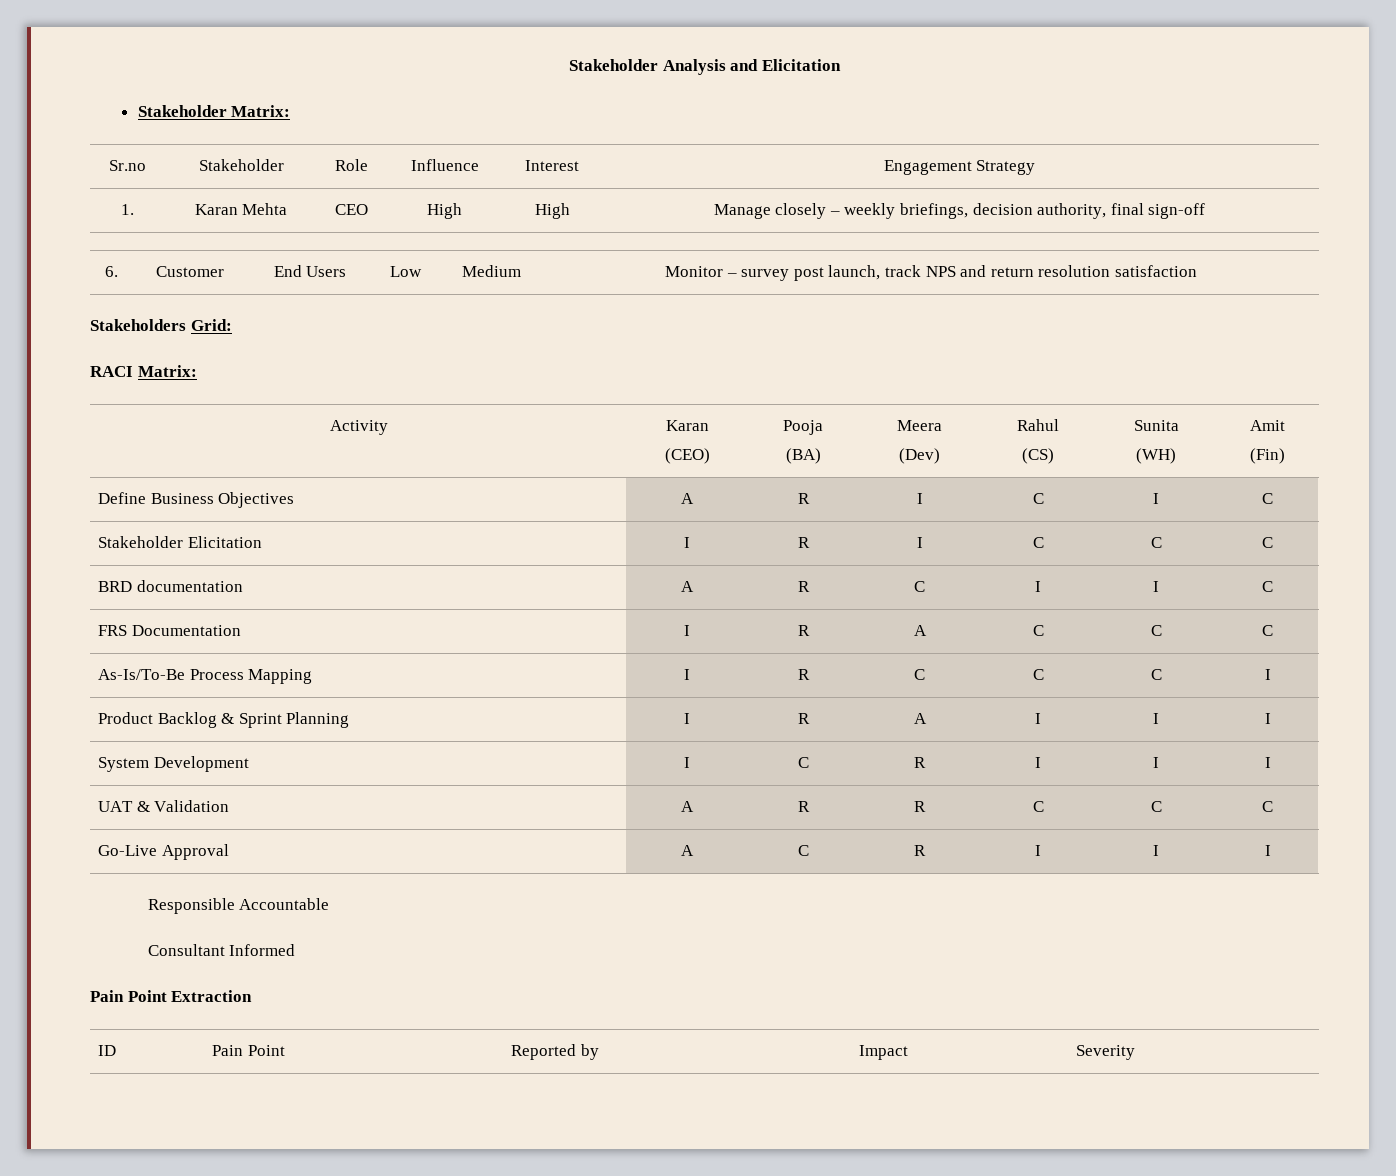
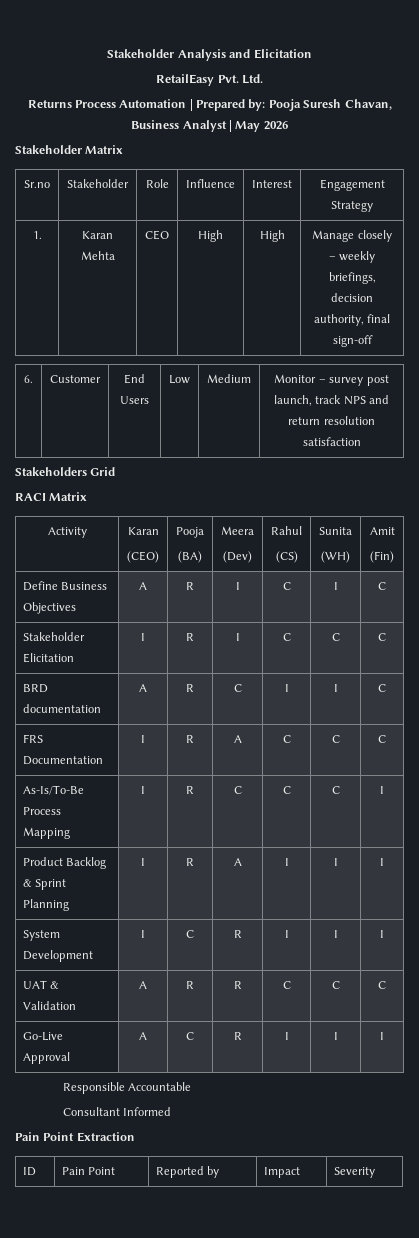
- Stakeholder Matrix:
+ RetailEasy Pvt. Ltd.
+ Returns Process Automation | Prepared by: Pooja Suresh Chavan, Business Analyst | May 2026
+ Stakeholder Matrix
- Stakeholders Grid:
+ Stakeholders Grid
- RACI Matrix:
+ RACI Matrix

